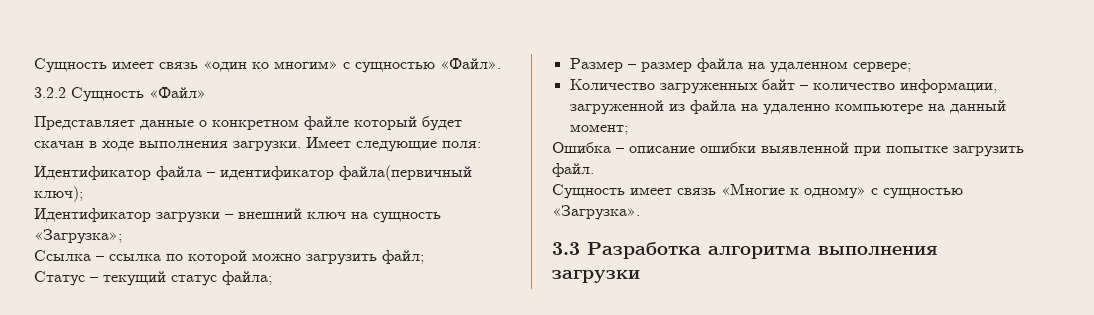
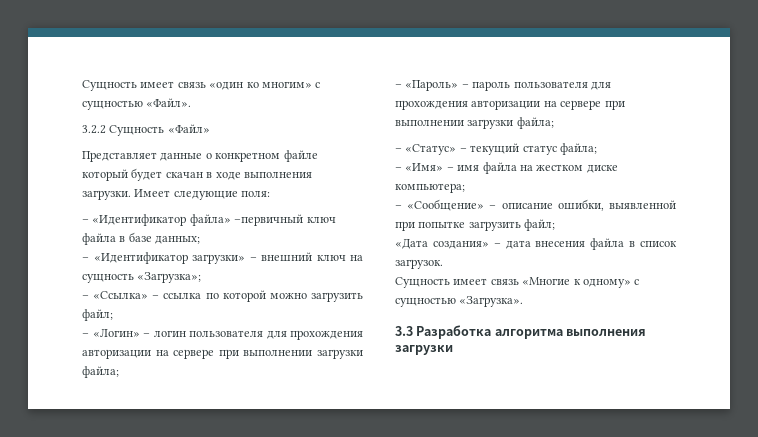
- Идентификатор файла – идентификатор файла(первичный ключ);
- Идентификатор загрузки – внешний ключ на сущность «Загрузка»;
+ – «Идентификатор файла» –первичный ключ файла в базе данных;
+ – «Идентификатор загрузки» – внешний ключ на сущность «Загрузка»;
- Ссылка – ссылка по которой можно загрузить файл;
+ – «Ссылка» – ссылка по которой можно загрузить файл;
- Статус – текущий статус файла;
- Размер – размер файла на удаленном сервере;
- Количество загруженных байт – количество информации, загруженной из файла на удаленно компьютере на данный момент;
- Ошибка – описание ошибки выявленной при попытке загрузить файл.
+ – «Логин» – логин пользователя для прохождения авторизации на сервере при выполнении загрузки файла;
+ – «Пароль» – пароль пользователя для прохождения авторизации на сервере при выполнении загрузки файла;
+ – «Статус» – текущий статус файла;
+ – «Имя» – имя файла на жестком диске компьютера;
+ – «Сообщение» – описание ошибки, выявленной при попытке загрузить файл;
+ «Дата создания» – дата внесения файла в список загрузок.

